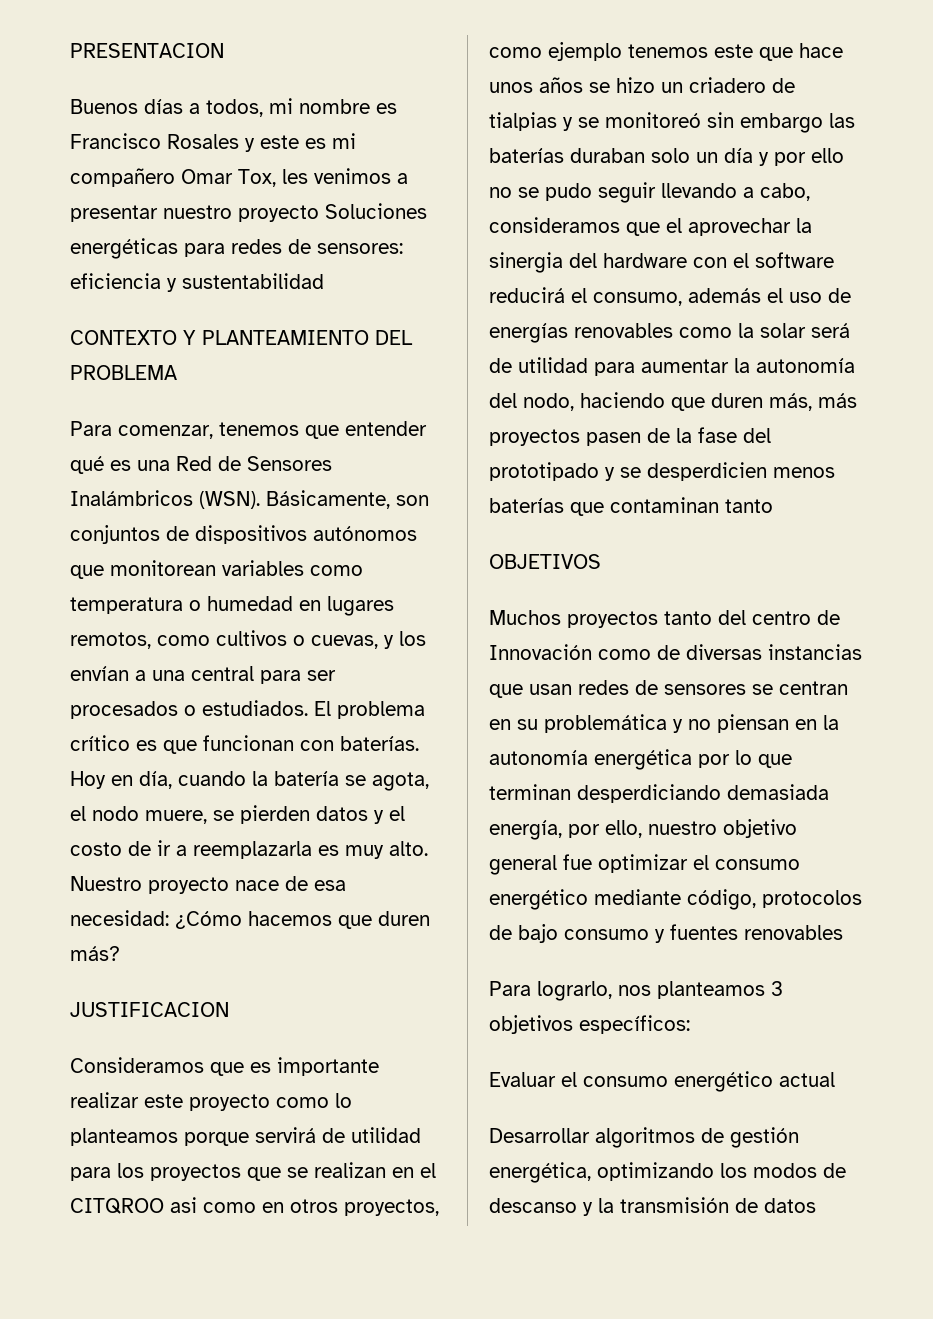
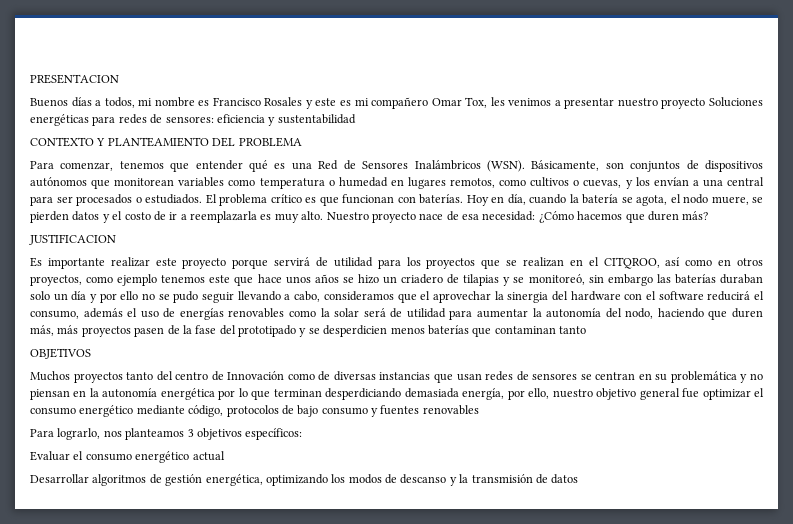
- Consideramos que es importante realizar este proyecto como lo planteamos porque servirá de utilidad para los proyectos que se realizan en el CITQROO asi como en otros proyectos, como ejemplo tenemos este que hace unos años se hizo un criadero de tialpias y se monitoreó sin embargo las baterías duraban solo un día y por ello no se pudo seguir llevando a cabo, consideramos que el aprovechar la sinergia del hardware con el software reducirá el consumo, además el uso de energías renovables como la solar será de utilidad para aumentar la autonomía del nodo, haciendo que duren más, más proyectos pasen de la fase del prototipado y se desperdicien menos baterías que contaminan tanto
+ Es importante realizar este proyecto porque servirá de utilidad para los proyectos que se realizan en el CITQROO, así como en otros proyectos, como ejemplo tenemos este que hace unos años se hizo un criadero de tilapias y se monitoreó, sin embargo las baterías duraban solo un día y por ello no se pudo seguir llevando a cabo, consideramos que el aprovechar la sinergia del hardware con el software reducirá el consumo, además el uso de energías renovables como la solar será de utilidad para aumentar la autonomía del nodo, haciendo que duren más, más proyectos pasen de la fase del prototipado y se desperdicien menos baterías que contaminan tanto

